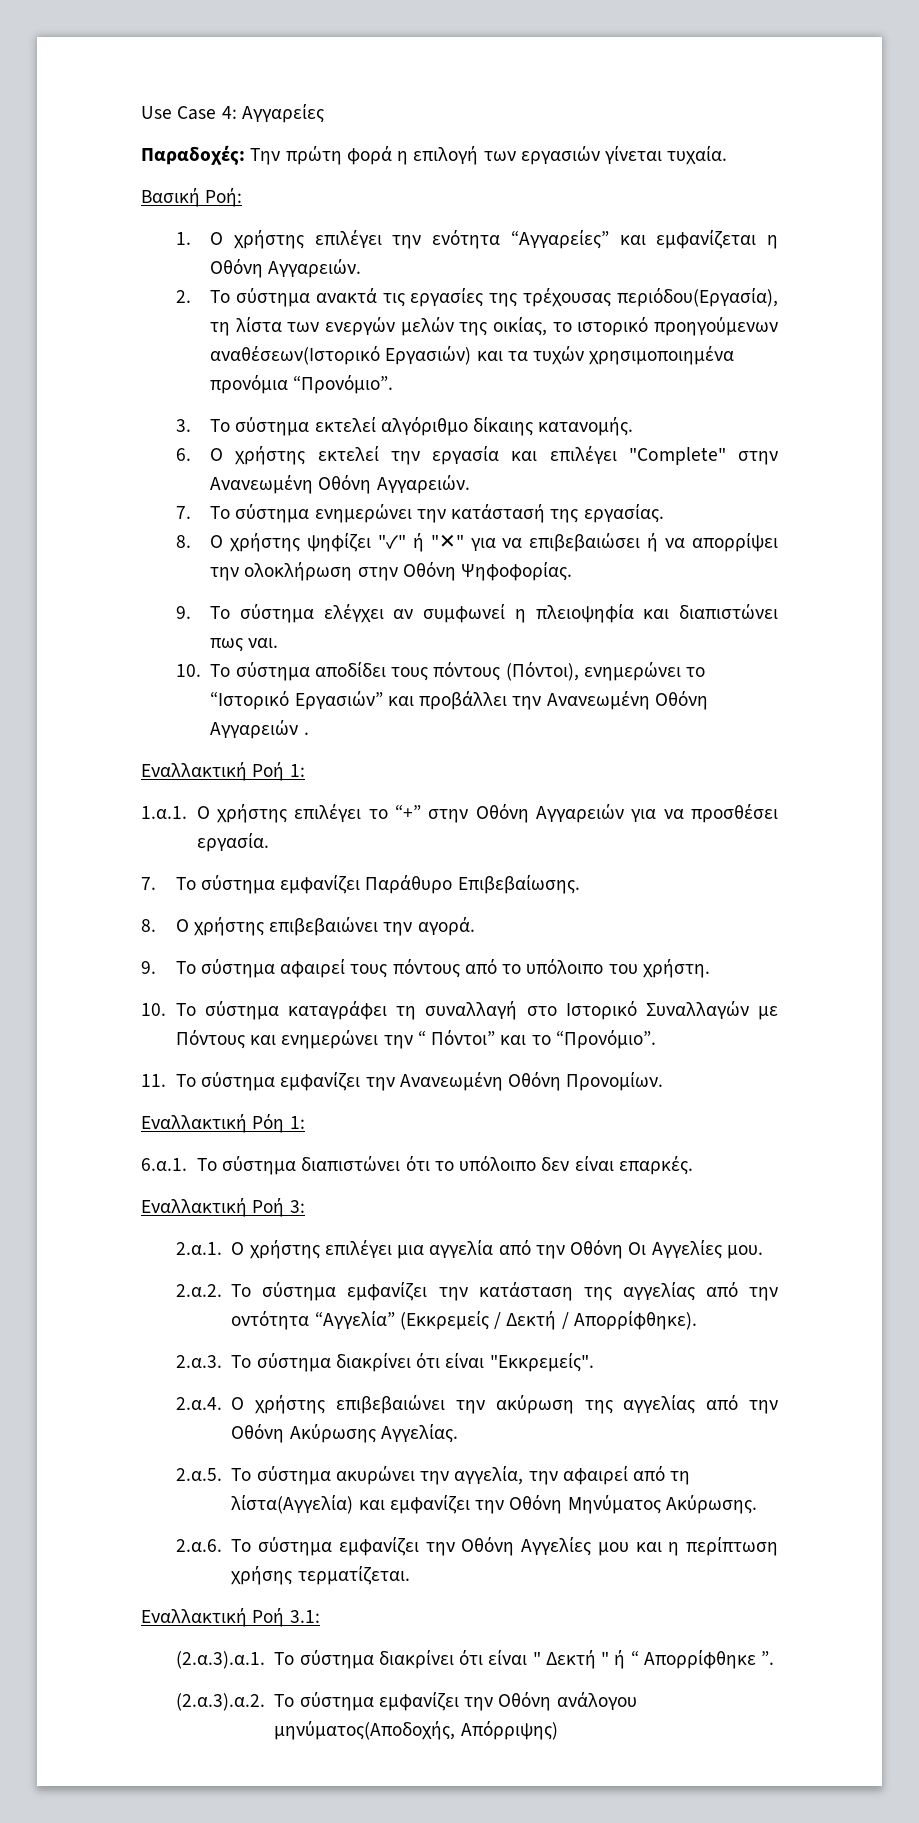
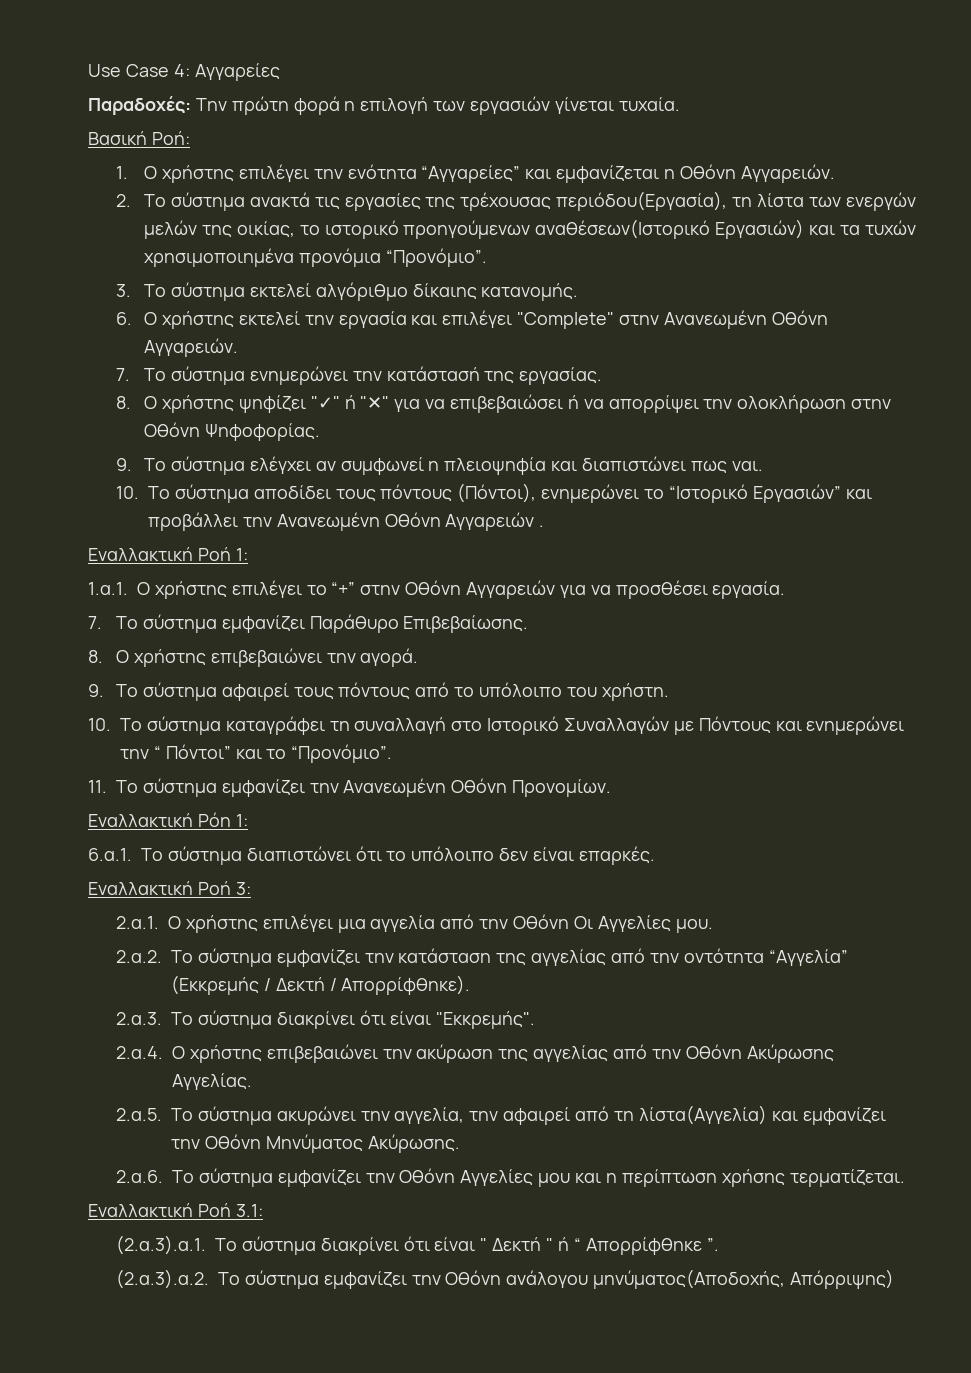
- 2.α.2. Το σύστημα εμφανίζει την κατάσταση της αγγελίας από την οντότητα “Αγγελία” (Εκκρεμείς / Δεκτή / Απορρίφθηκε).
+ 2.α.2. Το σύστημα εμφανίζει την κατάσταση της αγγελίας από την οντότητα “Αγγελία” (Εκκρεμής / Δεκτή / Απορρίφθηκε).
- 2.α.3. Το σύστημα διακρίνει ότι είναι "Εκκρεμείς".
+ 2.α.3. Το σύστημα διακρίνει ότι είναι "Εκκρεμής".

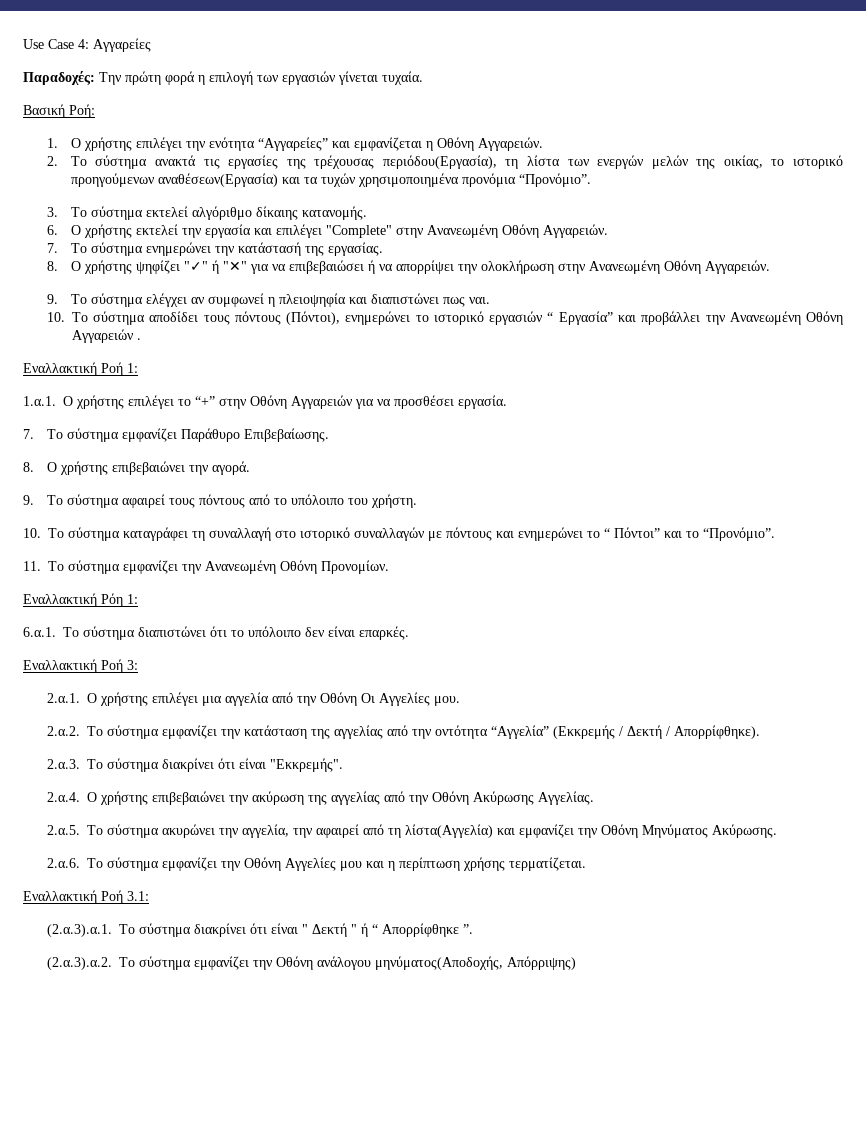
- 2. Το σύστημα ανακτά τις εργασίες της τρέχουσας περιόδου(Εργασία), τη λίστα των ενεργών μελών της οικίας, το ιστορικό προηγούμενων αναθέσεων(Ιστορικό Εργασιών) και τα τυχών χρησιμοποιημένα προνόμια “Προνόμιο”.
+ 2. Το σύστημα ανακτά τις εργασίες της τρέχουσας περιόδου(Εργασία), τη λίστα των ενεργών μελών της οικίας, το ιστορικό προηγούμενων αναθέσεων(Εργασία) και τα τυχών χρησιμοποιημένα προνόμια “Προνόμιο”.
- 8. Ο χρήστης ψηφίζει "✓" ή "✕" για να επιβεβαιώσει ή να απορρίψει την ολοκλήρωση στην Οθόνη Ψηφοφορίας.
+ 8. Ο χρήστης ψηφίζει "✓" ή "✕" για να επιβεβαιώσει ή να απορρίψει την ολοκλήρωση στην Ανανεωμένη Οθόνη Αγγαρειών.
- 10. Το σύστημα αποδίδει τους πόντους (Πόντοι), ενημερώνει το “Ιστορικό Εργασιών” και προβάλλει την Ανανεωμένη Οθόνη Αγγαρειών .
+ 10. Το σύστημα αποδίδει τους πόντους (Πόντοι), ενημερώνει το ιστορικό εργασιών “ Εργασία” και προβάλλει την Ανανεωμένη Οθόνη Αγγαρειών .
- 10. Το σύστημα καταγράφει τη συναλλαγή στο Ιστορικό Συναλλαγών με Πόντους και ενημερώνει την “ Πόντοι” και το “Προνόμιο”.
+ 10. Το σύστημα καταγράφει τη συναλλαγή στο ιστορικό συναλλαγών με πόντους και ενημερώνει το “ Πόντοι” και το “Προνόμιο”.

